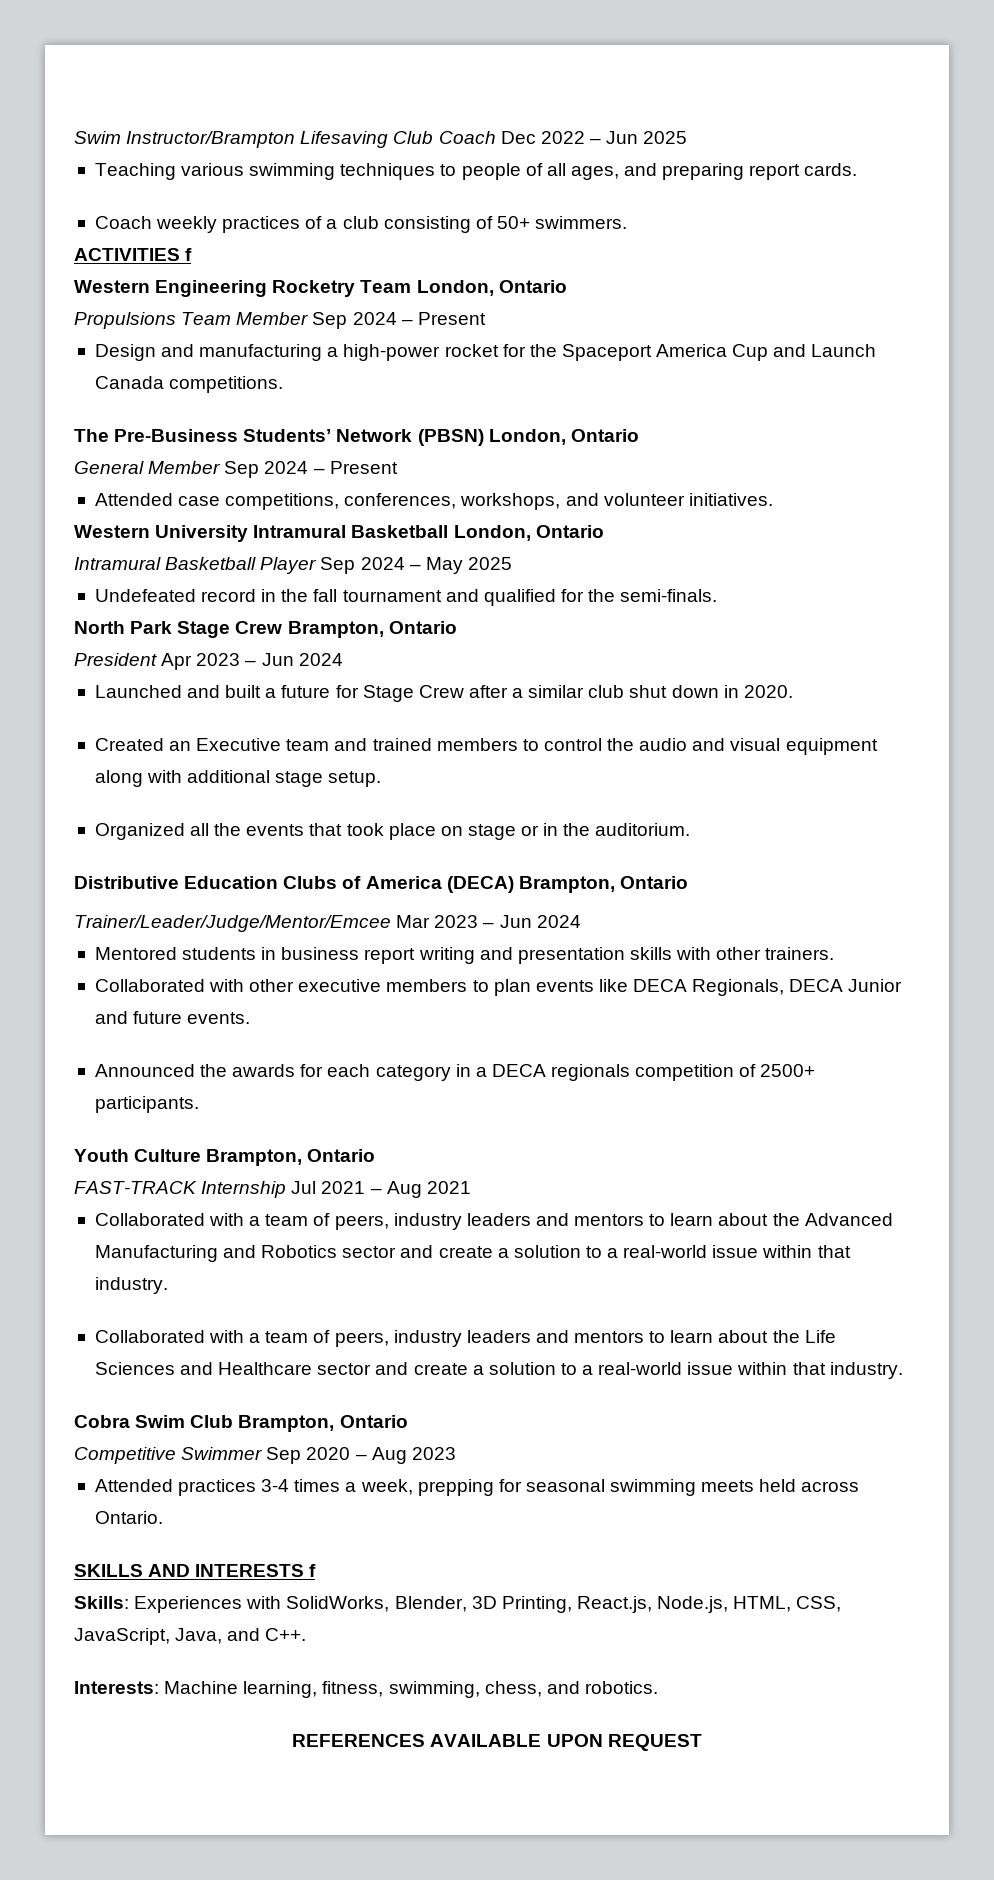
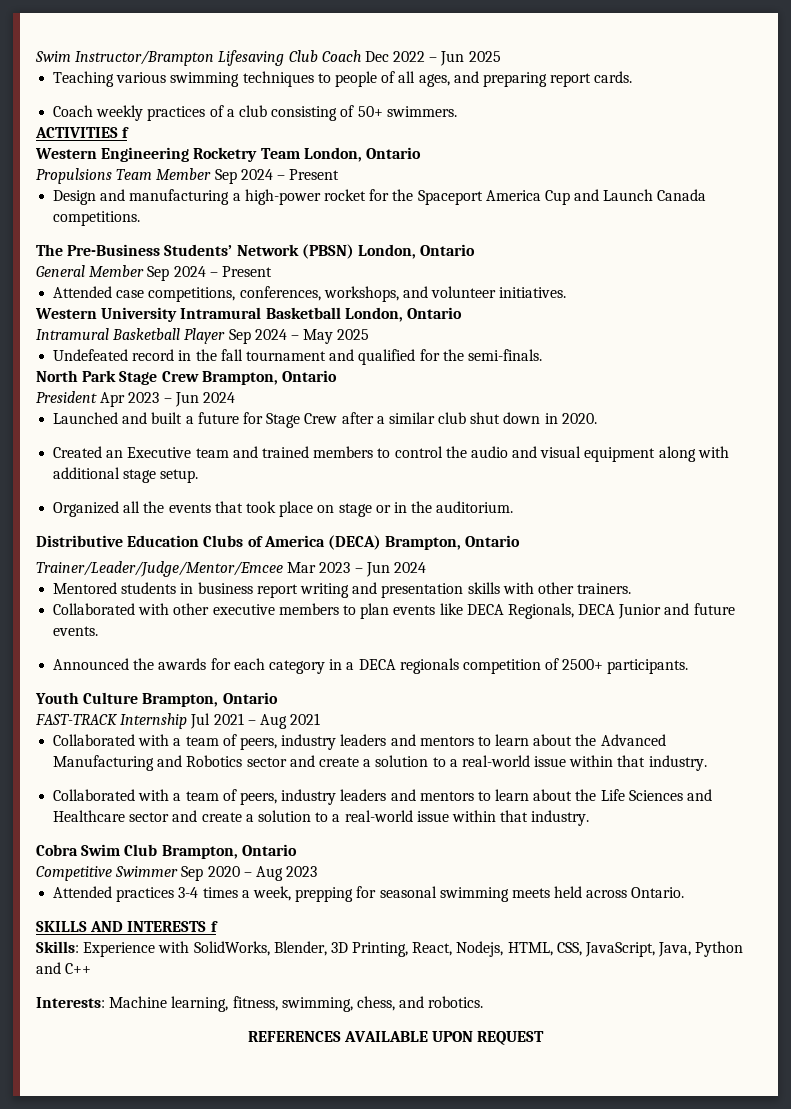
- Skills: Experiences with SolidWorks, Blender, 3D Printing, React.js, Node.js, HTML, CSS, JavaScript, Java, and C++.
+ Skills: Experience with SolidWorks, Blender, 3D Printing, React, Nodejs, HTML, CSS, JavaScript, Java, Python and C++

